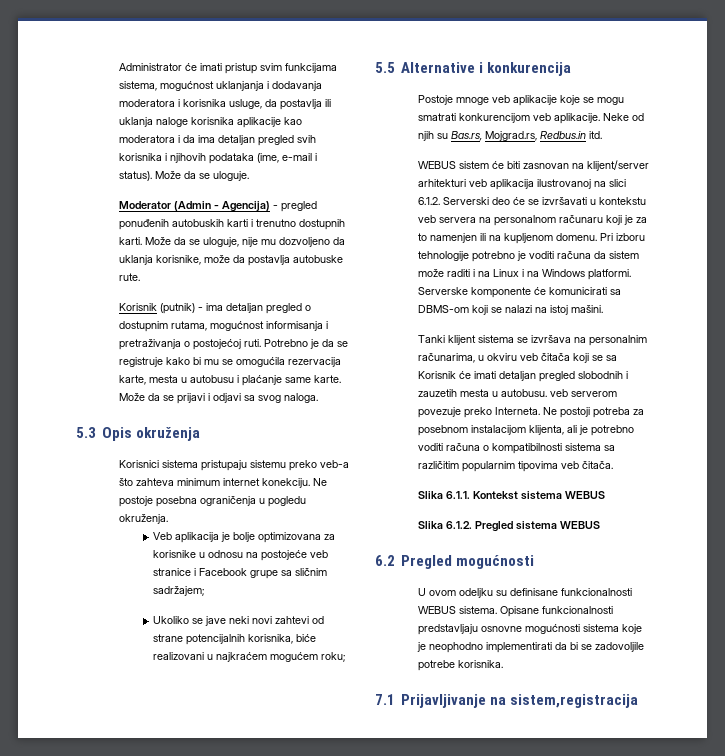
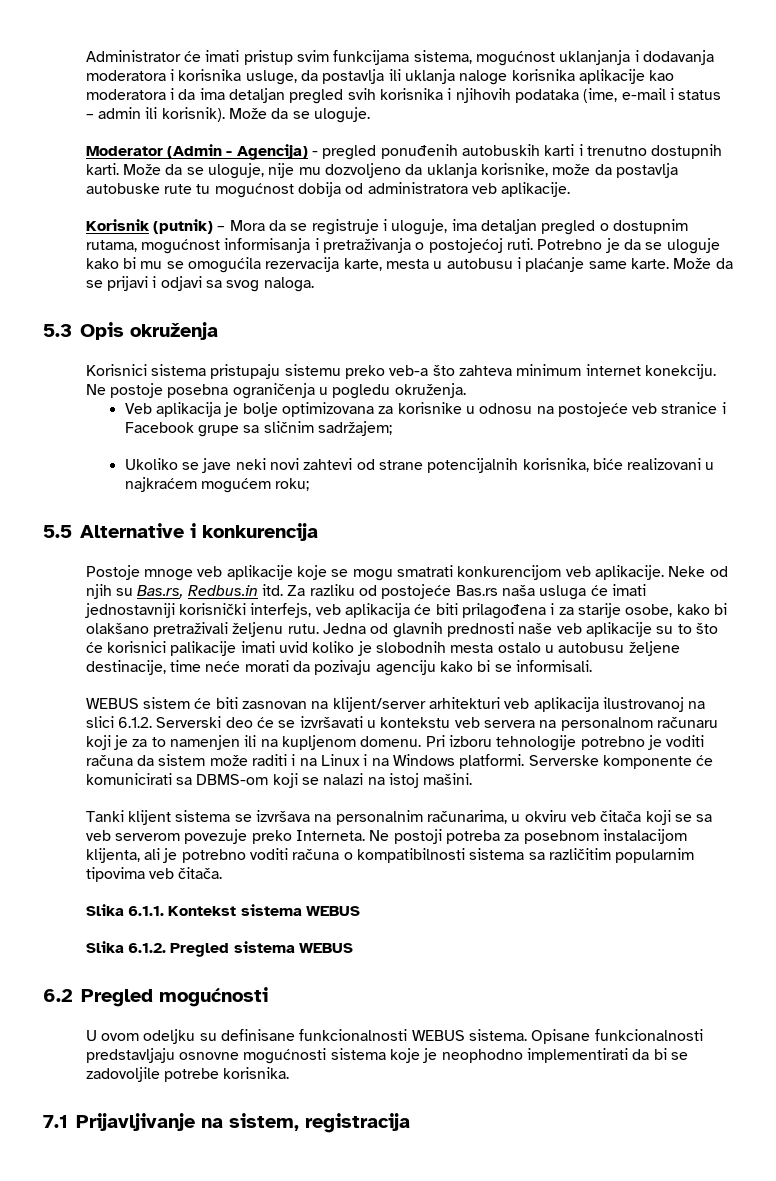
- Administrator će imati pristup svim funkcijama sistema, mogućnost uklanjanja i dodavanja moderatora i korisnika usluge, da postavlja ili uklanja naloge korisnika aplikacije kao moderatora i da ima detaljan pregled svih korisnika i njihovih podataka (ime, e-mail i status).
+ Administrator će imati pristup svim funkcijama sistema, mogućnost uklanjanja i dodavanja moderatora i korisnika usluge, da postavlja ili uklanja naloge korisnika aplikacije kao moderatora i da ima detaljan pregled svih korisnika i njihovih podataka (ime, e-mail i status – admin ili korisnik).
- Može da se uloguje, nije mu dozvoljeno da uklanja korisnike, može da postavlja autobuske rute.
- Korisnik (putnik) - ima detaljan pregled o dostupnim rutama, mogućnost informisanja i pretraživanja o postojećoj ruti.
+ Može da se uloguje, nije mu dozvoljeno da uklanja korisnike, može da postavlja autobuske rute tu mogućnost dobija od administratora veb aplikacije.
+ Korisnik (putnik) – Mora da se registruje i uloguje, ima detaljan pregled o dostupnim rutama, mogućnost informisanja i pretraživanja o postojećoj ruti.
- Potrebno je da se registruje kako bi mu se omogućila rezervacija karte, mesta u autobusu i plaćanje same karte.
+ Potrebno je da se uloguje kako bi mu se omogućila rezervacija karte, mesta u autobusu i plaćanje same karte.
- Neke od njih su Bas.rs, Mojgrad.rs, Redbus.in itd.
+ Neke od njih su Bas.rs, Redbus.in itd. Za razliku od postojeće Bas.rs naša usluga će imati jednostavniji korisnički interfejs, veb aplikacija će biti prilagođena i za starije osobe, kako bi olakšano pretraživali željenu rutu. Jedna od glavnih prednosti naše veb aplikacije su to što će korisnici palikacije imati uvid koliko je slobodnih mesta ostalo u autobusu željene destinacije, time neće morati da pozivaju agenciju kako bi se informisali.
- Tanki klijent sistema se izvršava na personalnim računarima, u okviru veb čitača koji se sa Korisnik će imati detaljan pregled slobodnih i zauzetih mesta u autobusu. veb serverom povezuje preko Interneta.
+ Tanki klijent sistema se izvršava na personalnim računarima, u okviru veb čitača koji se sa veb serverom povezuje preko Interneta.
- 7.1 Prijavljivanje na sistem,registracija
+ 7.1 Prijavljivanje na sistem, registracija

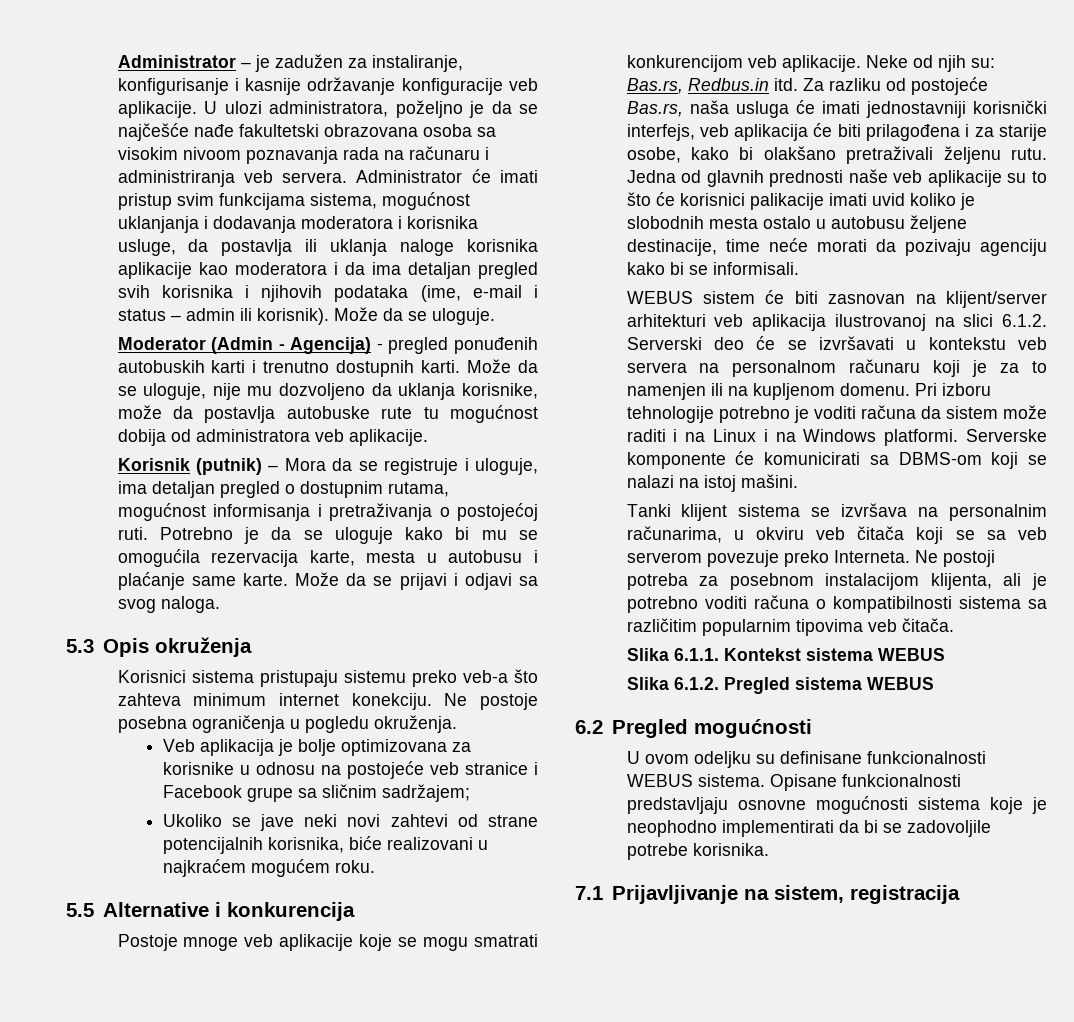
- Administrator će imati pristup svim funkcijama sistema, mogućnost uklanjanja i dodavanja moderatora i korisnika usluge, da postavlja ili uklanja naloge korisnika aplikacije kao moderatora i da ima detaljan pregled svih korisnika i njihovih podataka (ime, e-mail i status – admin ili korisnik).
+ Administrator – je zadužen za instaliranje, konfigurisanje i kasnije održavanje konfiguracije veb aplikacije. U ulozi administratora, poželjno je da se najčešće nađe fakultetski obrazovana osoba sa visokim nivoom poznavanja rada na računaru i administriranja veb servera. Administrator će imati pristup svim funkcijama sistema, mogućnost uklanjanja i dodavanja moderatora i korisnika usluge, da postavlja ili uklanja naloge korisnika aplikacije kao moderatora i da ima detaljan pregled svih korisnika i njihovih podataka (ime, e-mail i status – admin ili korisnik).
- Ukoliko se jave neki novi zahtevi od strane potencijalnih korisnika, biće realizovani u najkraćem mogućem roku;
+ Ukoliko se jave neki novi zahtevi od strane potencijalnih korisnika, biće realizovani u najkraćem mogućem roku.
- Neke od njih su Bas.rs, Redbus.in itd.
+ Neke od njih su: Bas.rs, Redbus.in itd.
- Za razliku od postojeće Bas.rs naša usluga će imati jednostavniji korisnički interfejs, veb aplikacija će biti prilagođena i za starije osobe, kako bi olakšano pretraživali željenu rutu.
+ Za razliku od postojeće Bas.rs, naša usluga će imati jednostavniji korisnički interfejs, veb aplikacija će biti prilagođena i za starije osobe, kako bi olakšano pretraživali željenu rutu.

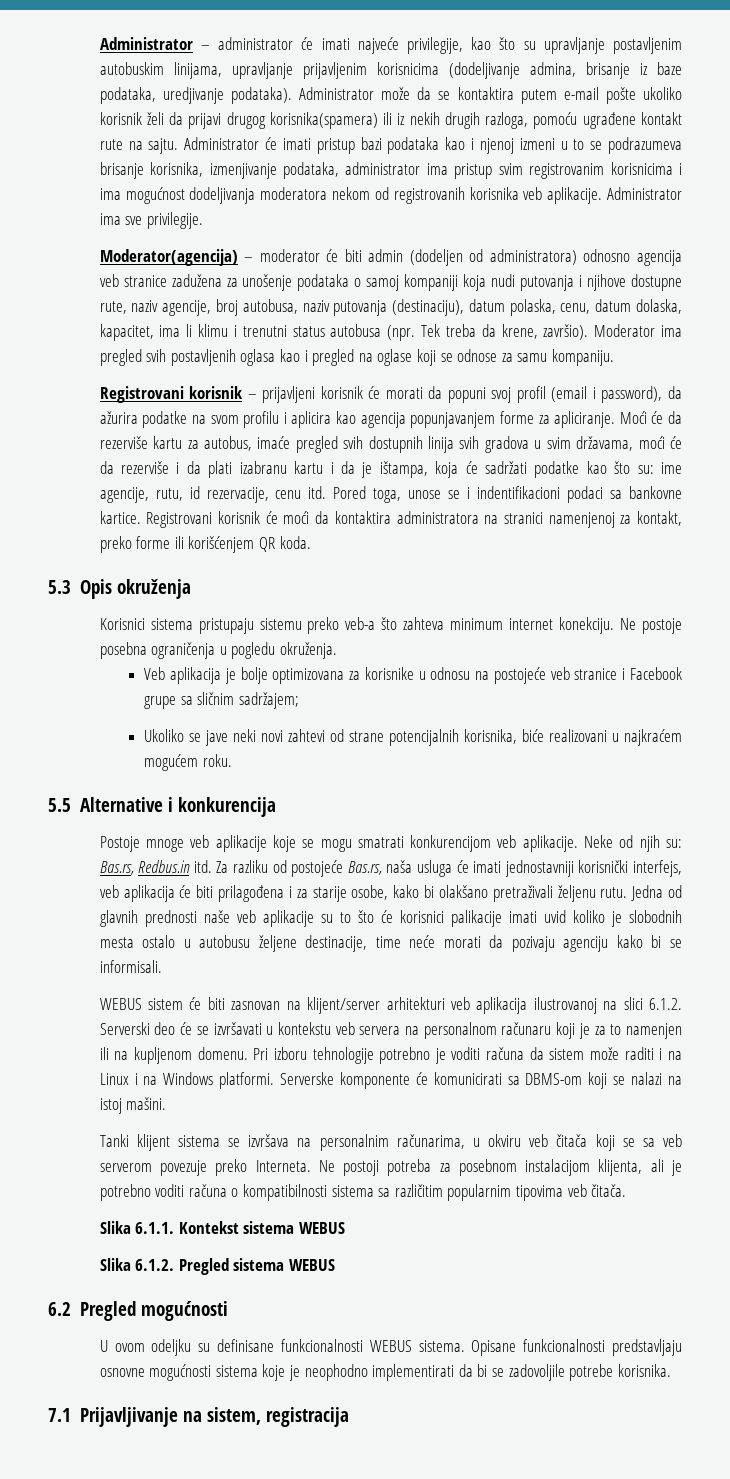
- Administrator – je zadužen za instaliranje, konfigurisanje i kasnije održavanje konfiguracije veb aplikacije. U ulozi administratora, poželjno je da se najčešće nađe fakultetski obrazovana osoba sa visokim nivoom poznavanja rada na računaru i administriranja veb servera. Administrator će imati pristup svim funkcijama sistema, mogućnost uklanjanja i dodavanja moderatora i korisnika usluge, da postavlja ili uklanja naloge korisnika aplikacije kao moderatora i da ima detaljan pregled svih korisnika i njihovih podataka (ime, e-mail i status – admin ili korisnik). Može da se uloguje.
- Moderator (Admin - Agencija) - pregled ponuđenih autobuskih karti i trenutno dostupnih karti. Može da se uloguje, nije mu dozvoljeno da uklanja korisnike, može da postavlja autobuske rute tu mogućnost dobija od administratora veb aplikacije.
- Korisnik (putnik) – Mora da se registruje i uloguje, ima detaljan pregled o dostupnim rutama, mogućnost informisanja i pretraživanja o postojećoj ruti. Potrebno je da se uloguje kako bi mu se omogućila rezervacija karte, mesta u autobusu i plaćanje same karte. Može da se prijavi i odjavi sa svog naloga.
+ Administrator – administrator će imati najveće privilegije, kao što su upravljanje postavljenim autobuskim linijama, upravljanje prijavljenim korisnicima (dodeljivanje admina, brisanje iz baze podataka, uredjivanje podataka). Administrator može da se kontaktira putem e-mail pošte ukoliko korisnik želi da prijavi drugog korisnika(spamera) ili iz nekih drugih razloga, pomoću ugrađene kontakt rute na sajtu. Administrator će imati pristup bazi podataka kao i njenoj izmeni u to se podrazumeva brisanje korisnika, izmenjivanje podataka, administrator ima pristup svim registrovanim korisnicima i ima mogućnost dodeljivanja moderatora nekom od registrovanih korisnika veb aplikacije. Administrator ima sve privilegije.
+ Moderator(agencija) – moderator će biti admin (dodeljen od administratora) odnosno agencija veb stranice zadužena za unošenje podataka o samoj kompaniji koja nudi putovanja i njihove dostupne rute, naziv agencije, broj autobusa, naziv putovanja (destinaciju), datum polaska, cenu, datum dolaska, kapacitet, ima li klimu i trenutni status autobusa (npr. Tek treba da krene, završio). Moderator ima pregled svih postavljenih oglasa kao i pregled na oglase koji se odnose za samu kompaniju.
+ Registrovani korisnik – prijavljeni korisnik će morati da popuni svoj profil (email i password), da ažurira podatke na svom profilu i aplicira kao agencija popunjavanjem forme za apliciranje. Moći će da rezerviše kartu za autobus, imaće pregled svih dostupnih linija svih gradova u svim državama, moći će da rezerviše i da plati izabranu kartu i da je ištampa, koja će sadržati podatke kao što su: ime agencije, rutu, id rezervacije, cenu itd. Pored toga, unose se i indentifikacioni podaci sa bankovne kartice. Registrovani korisnik će moći da kontaktira administratora na stranici namenjenoj za kontakt, preko forme ili korišćenjem QR koda.

